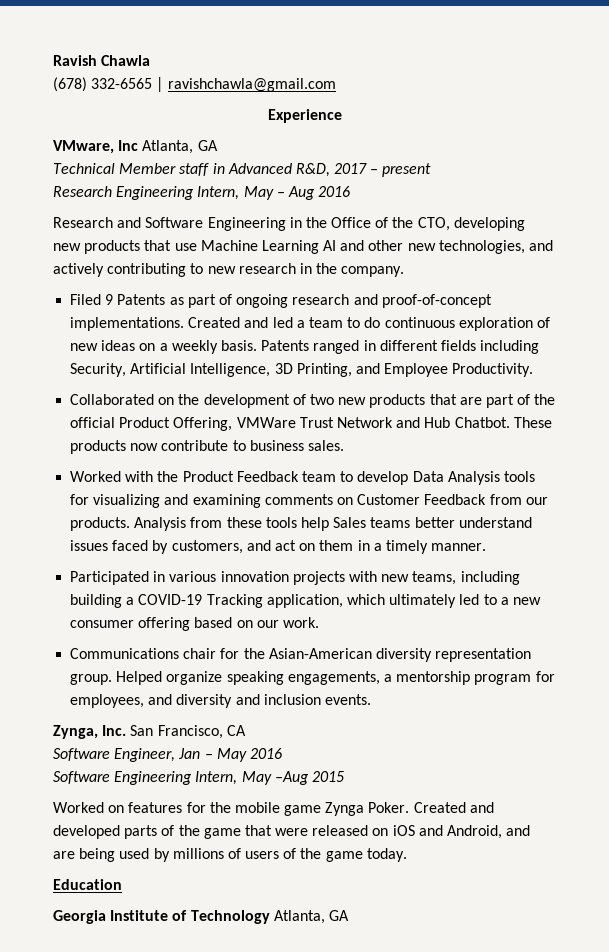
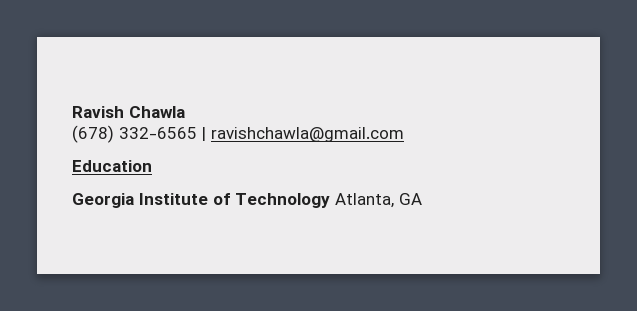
- Experience
- VMware, Inc Atlanta, GA
- Technical Member staff in Advanced R&D, 2017 – present
- Research Engineering Intern, May – Aug 2016
- Research and Software Engineering in the Office of the CTO, developing new products that use Machine Learning AI and other new technologies, and actively contributing to new research in the company.
- Filed 9 Patents as part of ongoing research and proof-of-concept implementations. Created and led a team to do continuous exploration of new ideas on a weekly basis. Patents ranged in different fields including Security, Artificial Intelligence, 3D Printing, and Employee Productivity.
- Collaborated on the development of two new products that are part of the official Product Offering, VMWare Trust Network and Hub Chatbot. These products now contribute to business sales.
- Worked with the Product Feedback team to develop Data Analysis tools for visualizing and examining comments on Customer Feedback from our products. Analysis from these tools help Sales teams better understand issues faced by customers, and act on them in a timely manner.
- Participated in various innovation projects with new teams, including building a COVID-19 Tracking application, which ultimately led to a new consumer offering based on our work.
- Communications chair for the Asian-American diversity representation group. Helped organize speaking engagements, a mentorship program for employees, and diversity and inclusion events.
- Zynga, Inc. San Francisco, CA
- Software Engineer, Jan – May 2016
- Software Engineering Intern, May –Aug 2015
- Worked on features for the mobile game Zynga Poker. Created and developed parts of the game that were released on iOS and Android, and are being used by millions of users of the game today.

